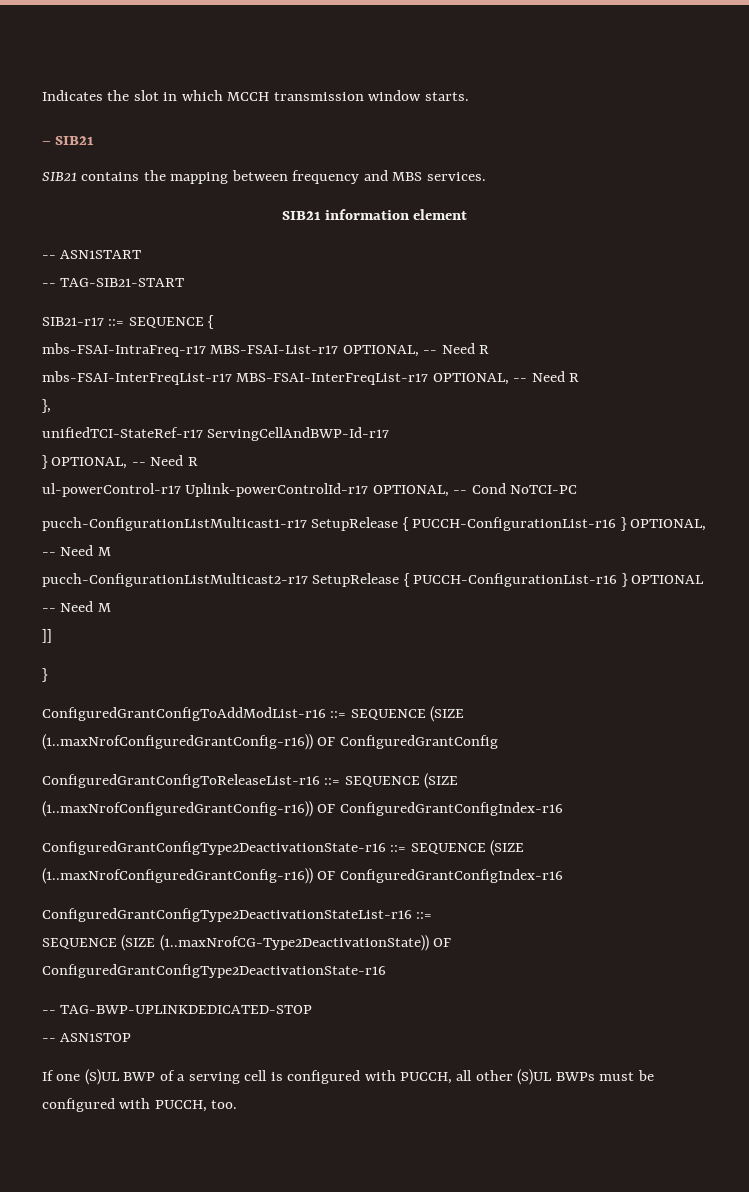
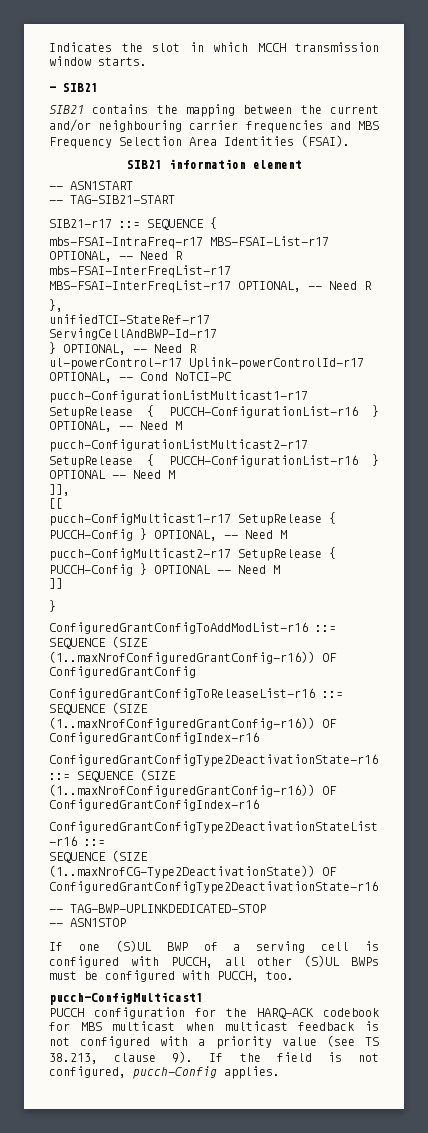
- SIB21 contains the mapping between frequency and MBS services.
+ SIB21 contains the mapping between the current and/or neighbouring carrier frequencies and MBS Frequency Selection Area Identities (FSAI).
+ ]],
+ [[
+ pucch-ConfigMulticast1-r17 SetupRelease { PUCCH-Config } OPTIONAL, -- Need M
+ pucch-ConfigMulticast2-r17 SetupRelease { PUCCH-Config } OPTIONAL -- Need M
+ pucch-ConfigMulticast1
+ PUCCH configuration for the HARQ-ACK codebook for MBS multicast when multicast feedback is not configured with a priority value (see TS 38.213, clause 9). If the field is not configured, pucch-Config applies.

